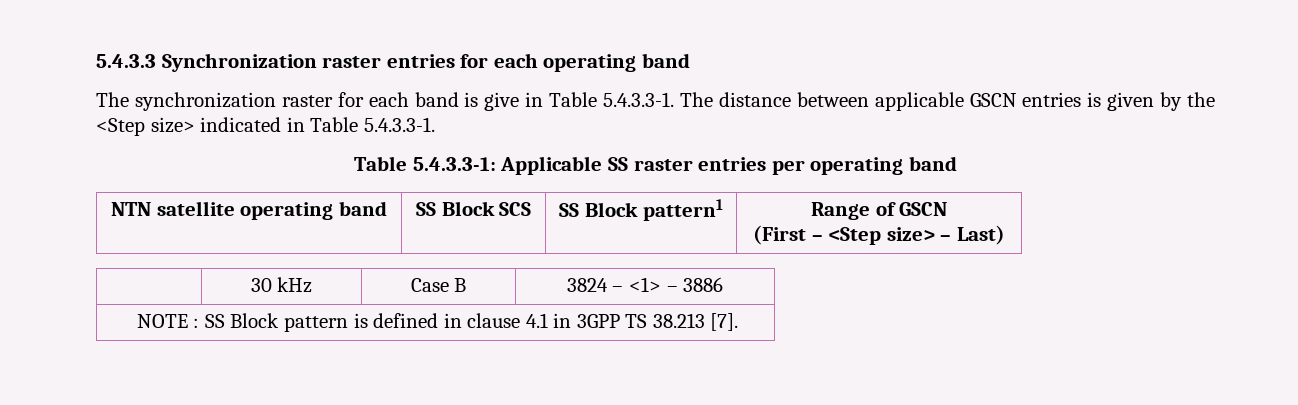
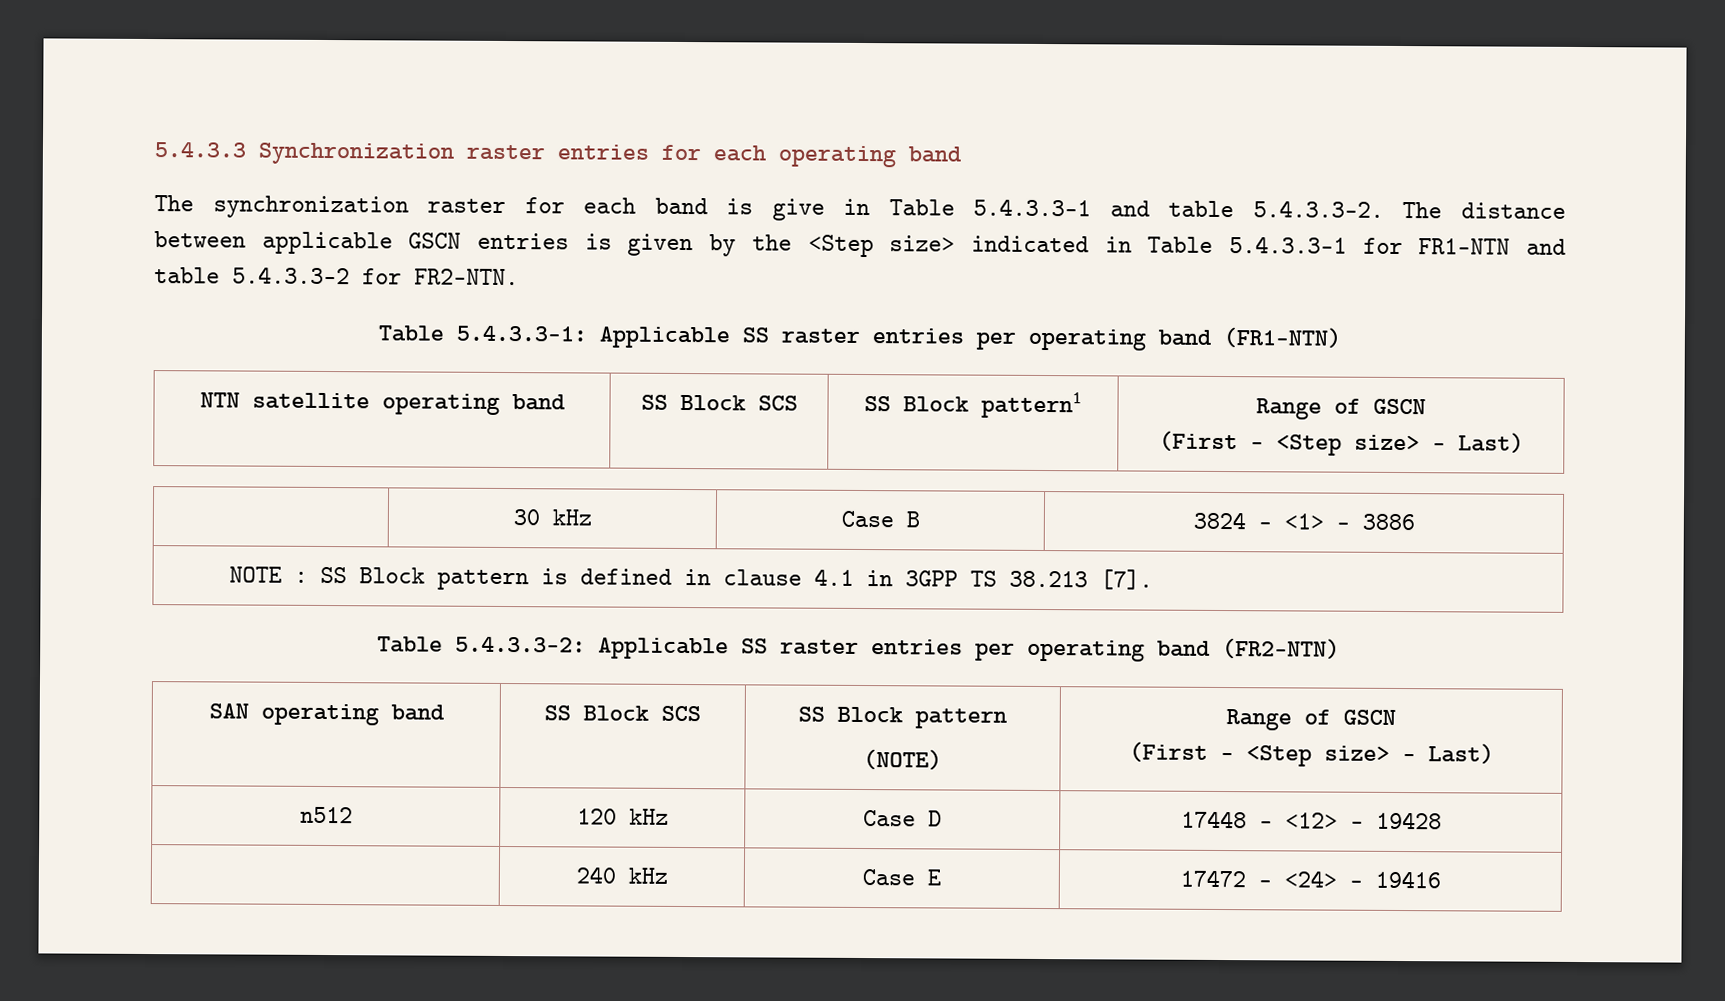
- The synchronization raster for each band is give in Table 5.4.3.3-1. The distance between applicable GSCN entries is given by the <Step size> indicated in Table 5.4.3.3-1.
+ The synchronization raster for each band is give in Table 5.4.3.3-1 and table 5.4.3.3-2. The distance between applicable GSCN entries is given by the <Step size> indicated in Table 5.4.3.3-1 for FR1-NTN and table 5.4.3.3-2 for FR2-NTN.
- Table 5.4.3.3-1: Applicable SS raster entries per operating band
+ Table 5.4.3.3-1: Applicable SS raster entries per operating band (FR1-NTN)
+ Table 5.4.3.3-2: Applicable SS raster entries per operating band (FR2-NTN)
+ SAN operating band | SS Block SCS | SS Block pattern
+ (NOTE) | Range of GSCN
+ (First – <Step size> – Last)
+ n512 | 120 kHz | Case D | 17448 – <12> – 19428
+ | 240 kHz | Case E | 17472 – <24> – 19416

